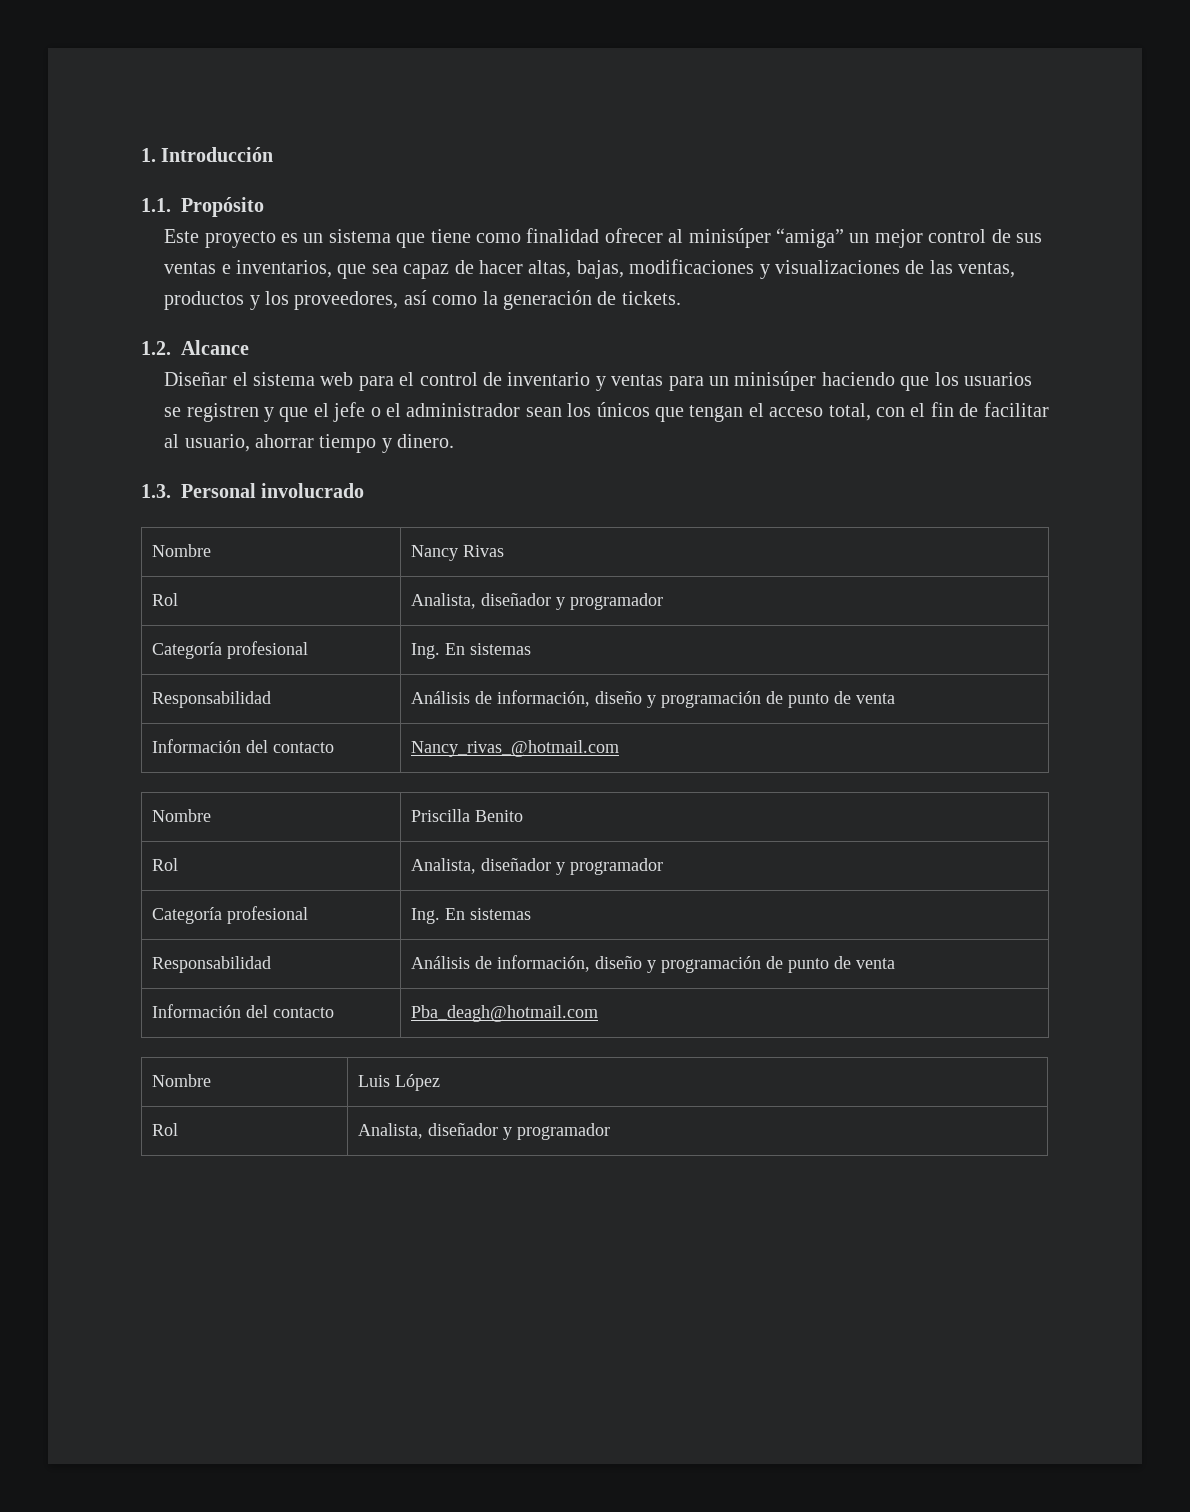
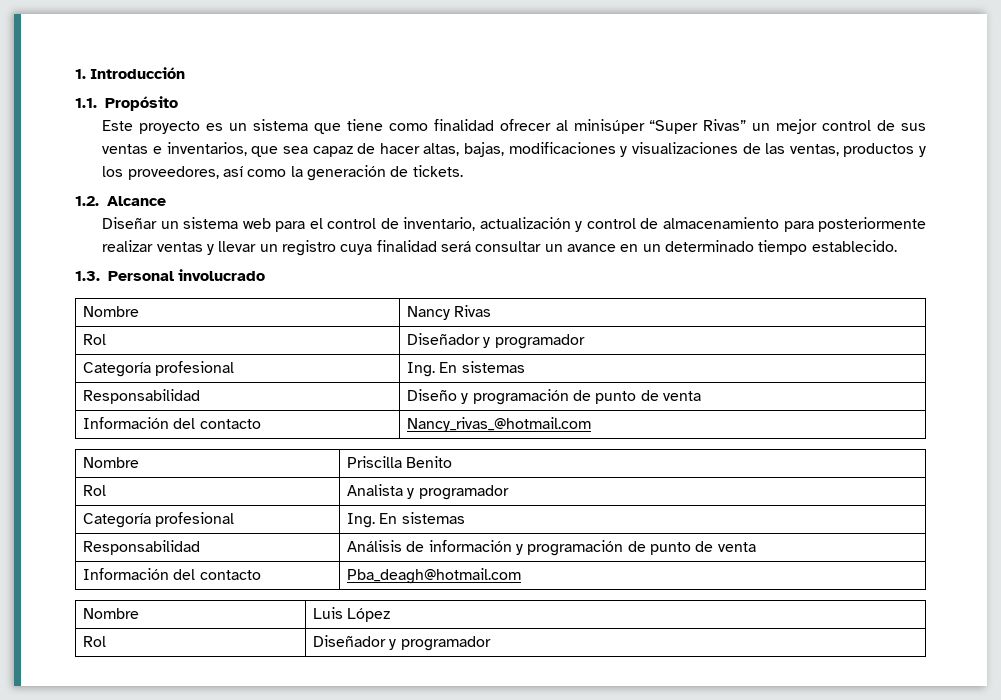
- Este proyecto es un sistema que tiene como finalidad ofrecer al minisúper “amiga” un mejor control de sus ventas e inventarios, que sea capaz de hacer altas, bajas, modificaciones y visualizaciones de las ventas, productos y los proveedores, así como la generación de tickets.
+ Este proyecto es un sistema que tiene como finalidad ofrecer al minisúper “Super Rivas” un mejor control de sus ventas e inventarios, que sea capaz de hacer altas, bajas, modificaciones y visualizaciones de las ventas, productos y los proveedores, así como la generación de tickets.
- Diseñar el sistema web para el control de inventario y ventas para un minisúper haciendo que los usuarios se registren y que el jefe o el administrador sean los únicos que tengan el acceso total, con el fin de facilitar al usuario, ahorrar tiempo y dinero.
+ Diseñar un sistema web para el control de inventario, actualización y control de almacenamiento para posteriormente realizar ventas y llevar un registro cuya finalidad será consultar un avance en un determinado tiempo establecido.
  Nombre | Nancy Rivas
- Rol | Analista, diseñador y programador
+ Rol | Diseñador y programador
  Categoría profesional | Ing. En sistemas
- Responsabilidad | Análisis de información, diseño y programación de punto de venta
+ Responsabilidad | Diseño y programación de punto de venta
  Nombre | Priscilla Benito
- Rol | Analista, diseñador y programador
+ Rol | Analista y programador
  Categoría profesional | Ing. En sistemas
- Responsabilidad | Análisis de información, diseño y programación de punto de venta
+ Responsabilidad | Análisis de información y programación de punto de venta
  Nombre | Luis López
- Rol | Analista, diseñador y programador
+ Rol | Diseñador y programador

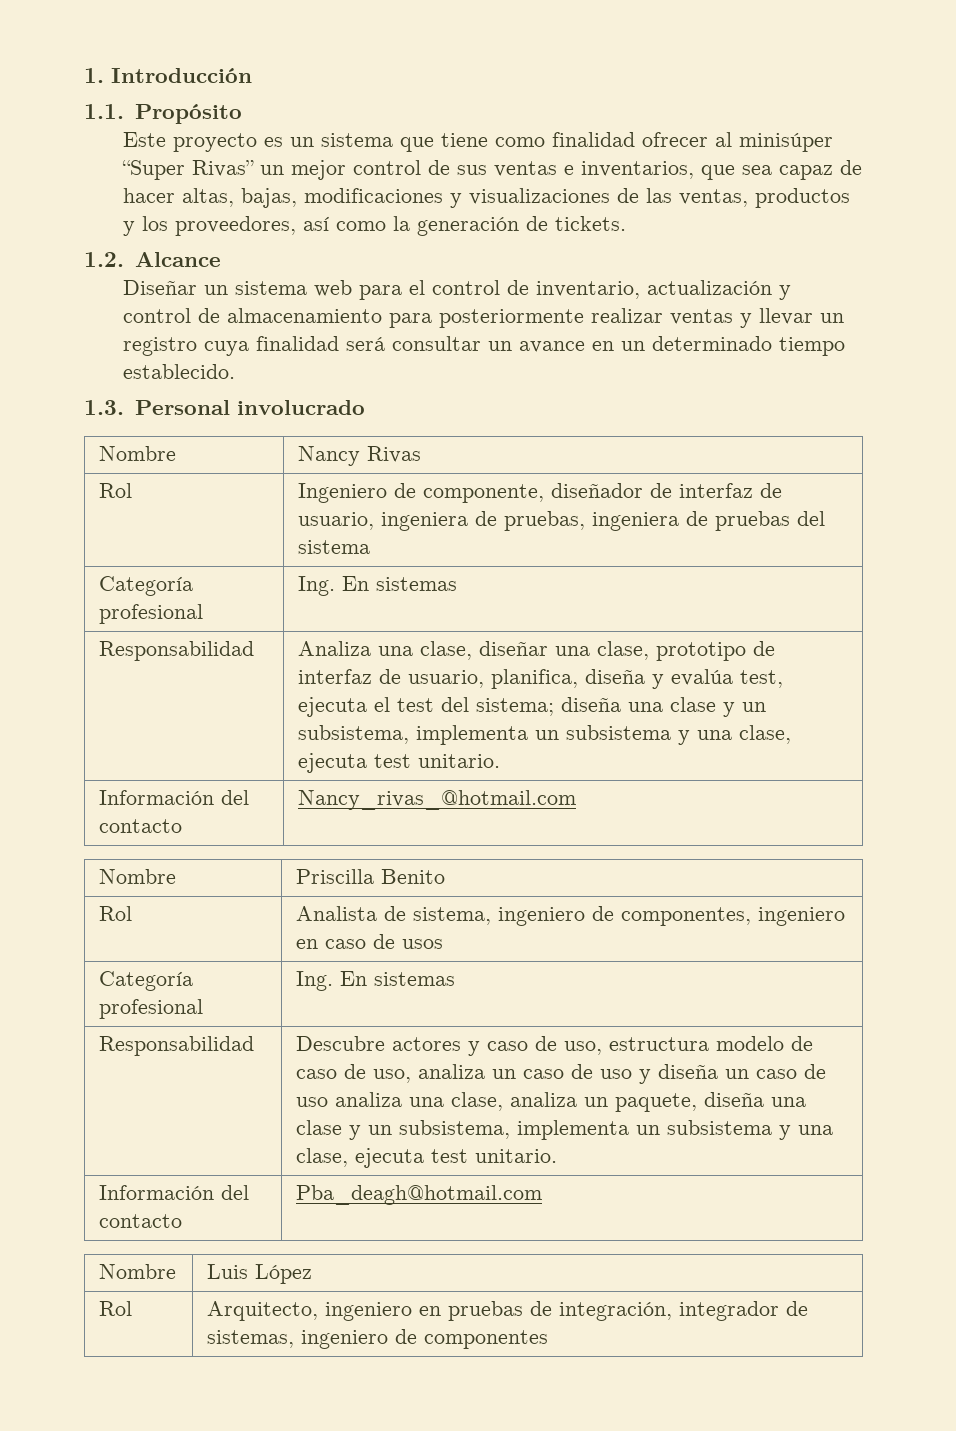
  Nombre | Nancy Rivas
- Rol | Diseñador y programador
+ Rol | Ingeniero de componente, diseñador de interfaz de usuario, ingeniera de pruebas, ingeniera de pruebas del sistema
  Categoría profesional | Ing. En sistemas
- Responsabilidad | Diseño y programación de punto de venta
+ Responsabilidad | Analiza una clase, diseñar una clase, prototipo de interfaz de usuario, planifica, diseña y evalúa test, ejecuta el test del sistema; diseña una clase y un subsistema, implementa un subsistema y una clase, ejecuta test unitario.
- Rol | Analista y programador
+ Rol | Analista de sistema, ingeniero de componentes, ingeniero en caso de usos
  Categoría profesional | Ing. En sistemas
- Responsabilidad | Análisis de información y programación de punto de venta
+ Responsabilidad | Descubre actores y caso de uso, estructura modelo de caso de uso, analiza un caso de uso y diseña un caso de uso analiza una clase, analiza un paquete, diseña una clase y un subsistema, implementa un subsistema y una clase, ejecuta test unitario.
  Nombre | Luis López
- Rol | Diseñador y programador
+ Rol | Arquitecto, ingeniero en pruebas de integración, integrador de sistemas, ingeniero de componentes

